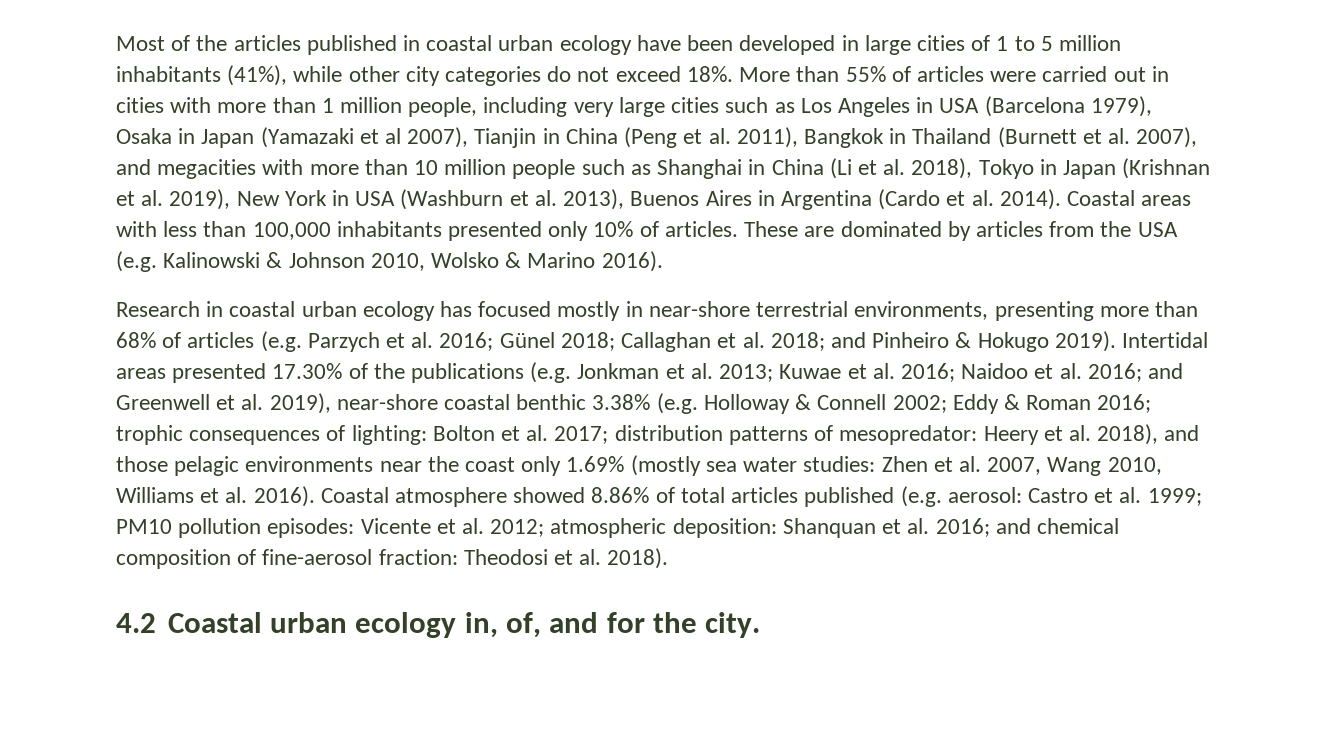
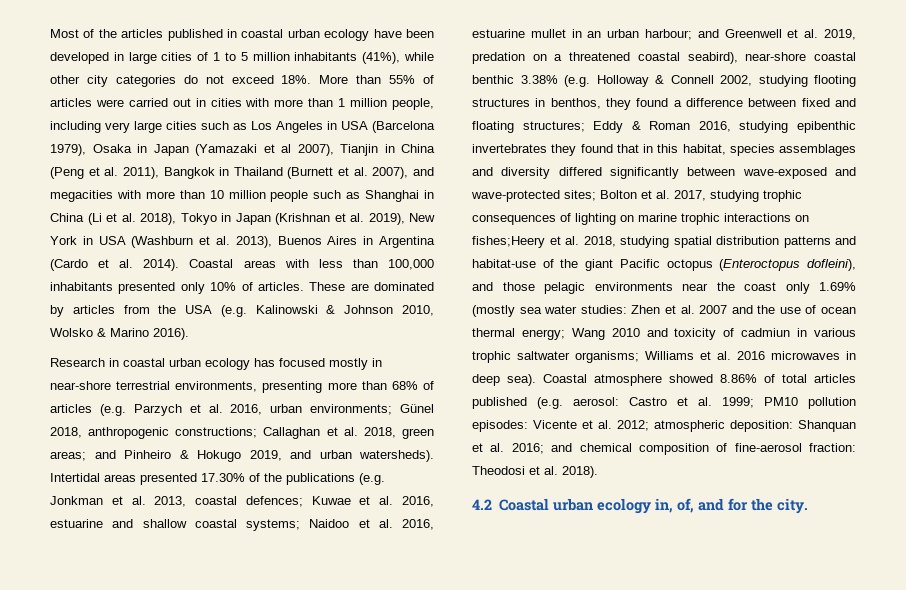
- Research in coastal urban ecology has focused mostly in near-shore terrestrial environments, presenting more than 68% of articles (e.g. Parzych et al. 2016; Günel 2018; Callaghan et al. 2018; and Pinheiro & Hokugo 2019).
+ Research in coastal urban ecology has focused mostly in near-shore terrestrial environments, presenting more than 68% of articles (e.g. Parzych et al. 2016, urban environments; Günel 2018, anthropogenic constructions; Callaghan et al. 2018, green areas; and Pinheiro & Hokugo 2019, and urban watersheds).
- Intertidal areas presented 17.30% of the publications (e.g. Jonkman et al. 2013; Kuwae et al. 2016; Naidoo et al. 2016; and Greenwell et al. 2019), near-shore coastal benthic 3.38% (e.g. Holloway & Connell 2002; Eddy & Roman 2016; trophic consequences of lighting: Bolton et al. 2017; distribution patterns of mesopredator: Heery et al. 2018), and those pelagic environments near the coast only 1.69% (mostly sea water studies: Zhen et al. 2007, Wang 2010, Williams et al. 2016).
+ Intertidal areas presented 17.30% of the publications (e.g. Jonkman et al. 2013, coastal defences; Kuwae et al. 2016, estuarine and shallow coastal systems; Naidoo et al. 2016, estuarine mullet in an urban harbour; and Greenwell et al. 2019, predation on a threatened coastal seabird), near-shore coastal benthic 3.38% (e.g. Holloway & Connell 2002, studying flooting structures in benthos, they found a difference between fixed and floating structures; Eddy & Roman 2016, studying epibenthic invertebrates they found that in this habitat, species assemblages and diversity differed significantly between wave-exposed and wave-protected sites; Bolton et al. 2017, studying trophic consequences of lighting on marine trophic interactions on fishes;Heery et al. 2018, studying spatial distribution patterns and habitat-use of the giant Pacific octopus (Enteroctopus dofleini), and those pelagic environments near the coast only 1.69% (mostly sea water studies: Zhen et al. 2007 and the use of ocean thermal energy; Wang 2010 and toxicity of cadmiun in various trophic saltwater organisms; Williams et al. 2016 microwaves in deep sea).

